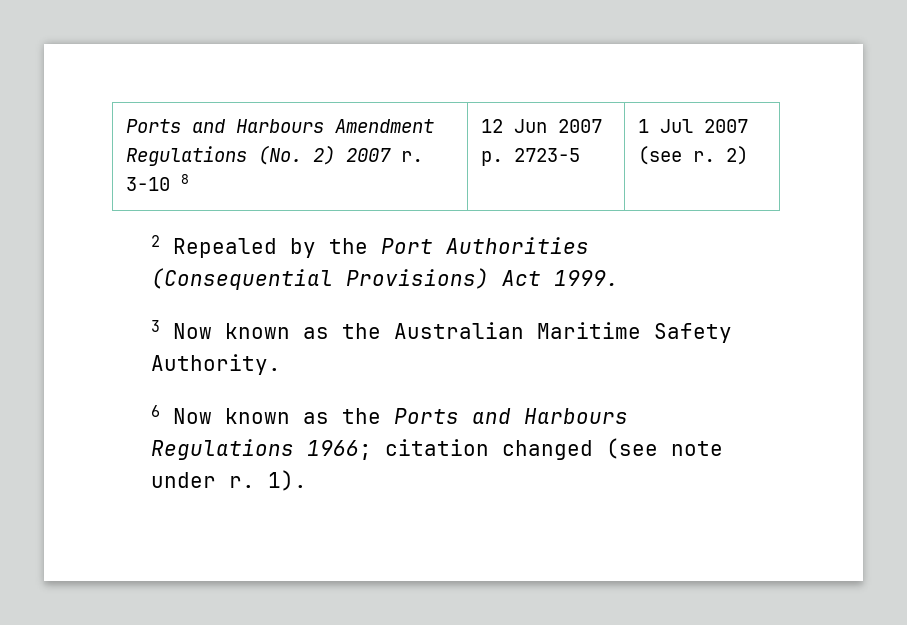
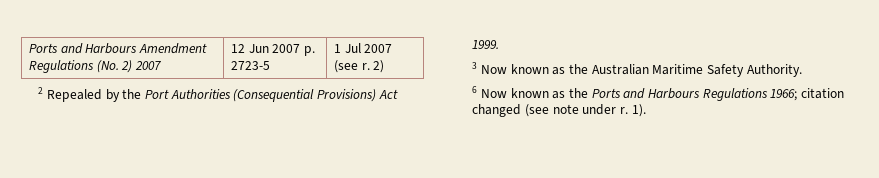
- Ports and Harbours Amendment Regulations (No. 2) 2007 r. 3-10 8 | 12 Jun 2007 p. 2723-5 | 1 Jul 2007 (see r. 2)
+ Ports and Harbours Amendment Regulations (No. 2) 2007 | 12 Jun 2007 p. 2723-5 | 1 Jul 2007 (see r. 2)

